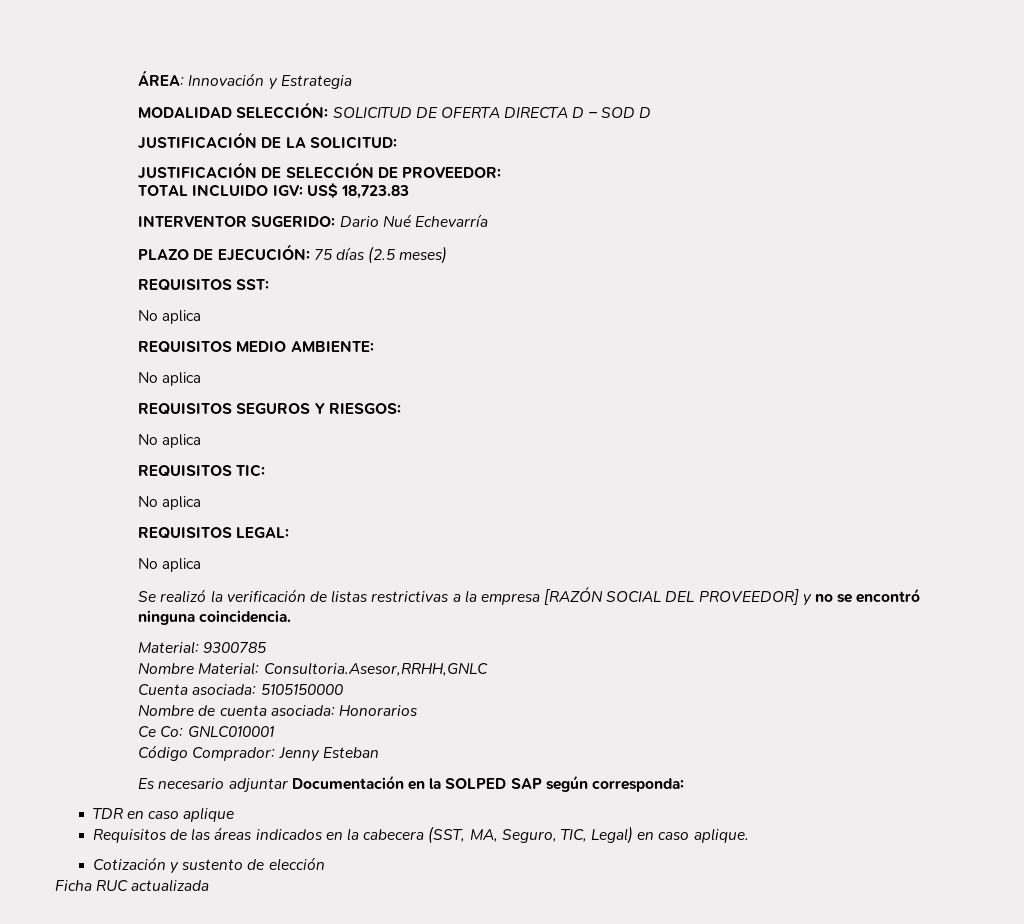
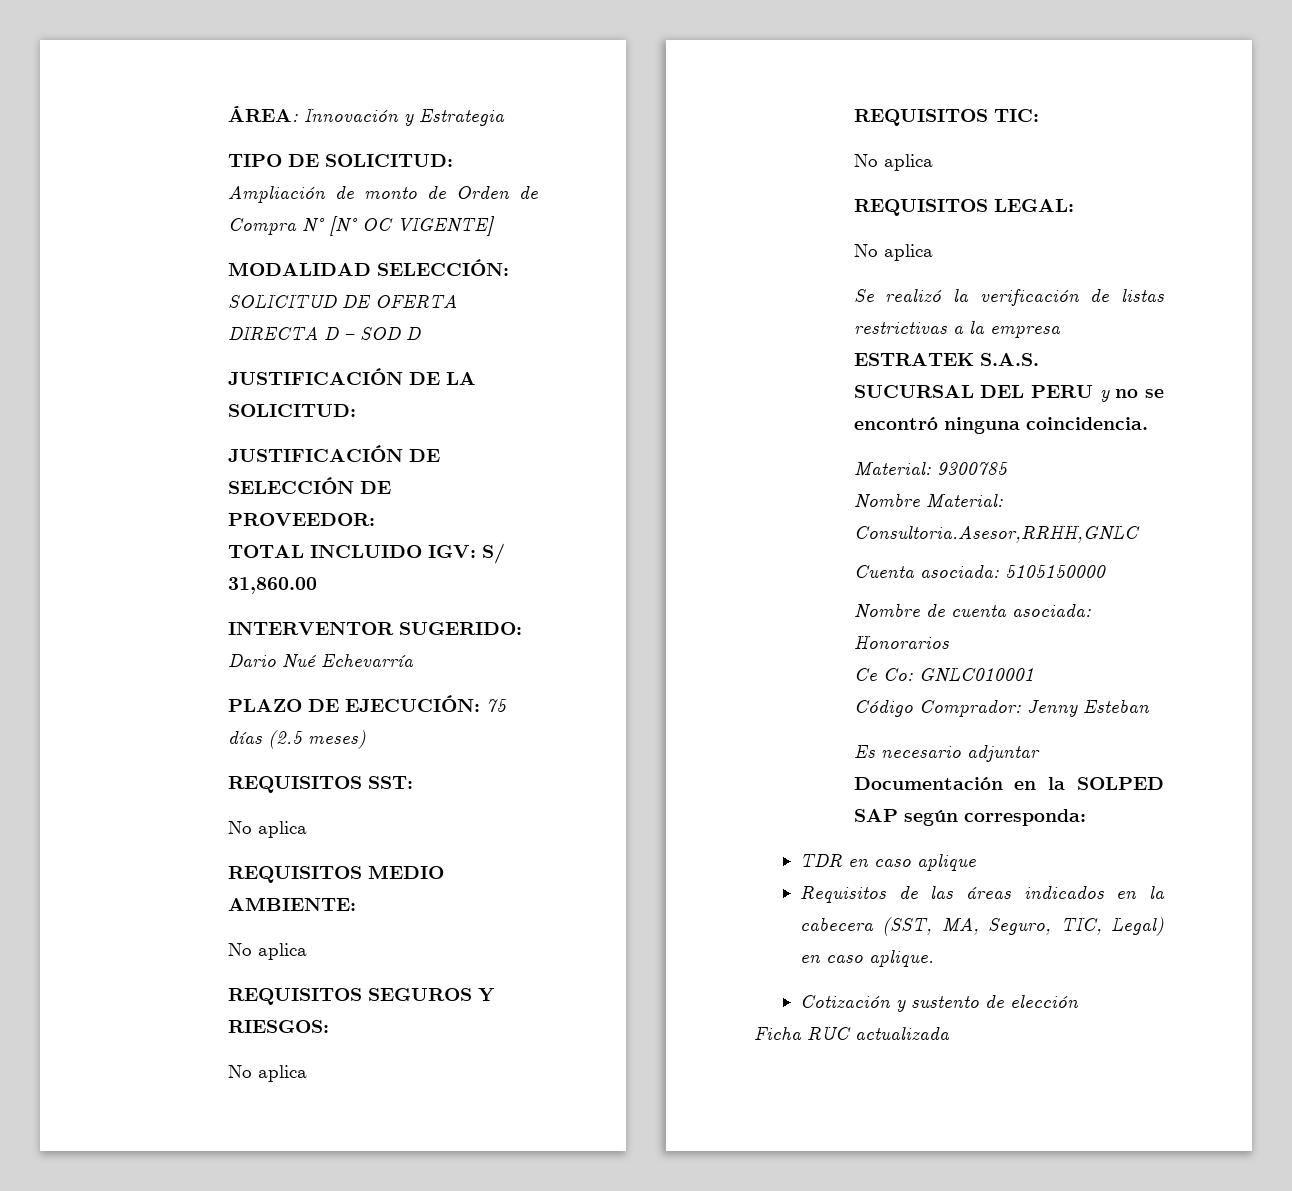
+ TIPO DE SOLICITUD: Ampliación de monto de Orden de Compra N° [N° OC VIGENTE]
- TOTAL INCLUIDO IGV: US$ 18,723.83
+ TOTAL INCLUIDO IGV: S/ 31,860.00
- Se realizó la verificación de listas restrictivas a la empresa [RAZÓN SOCIAL DEL PROVEEDOR] y no se encontró ninguna coincidencia.
+ Se realizó la verificación de listas restrictivas a la empresa ESTRATEK S.A.S. SUCURSAL DEL PERU y no se encontró ninguna coincidencia.

